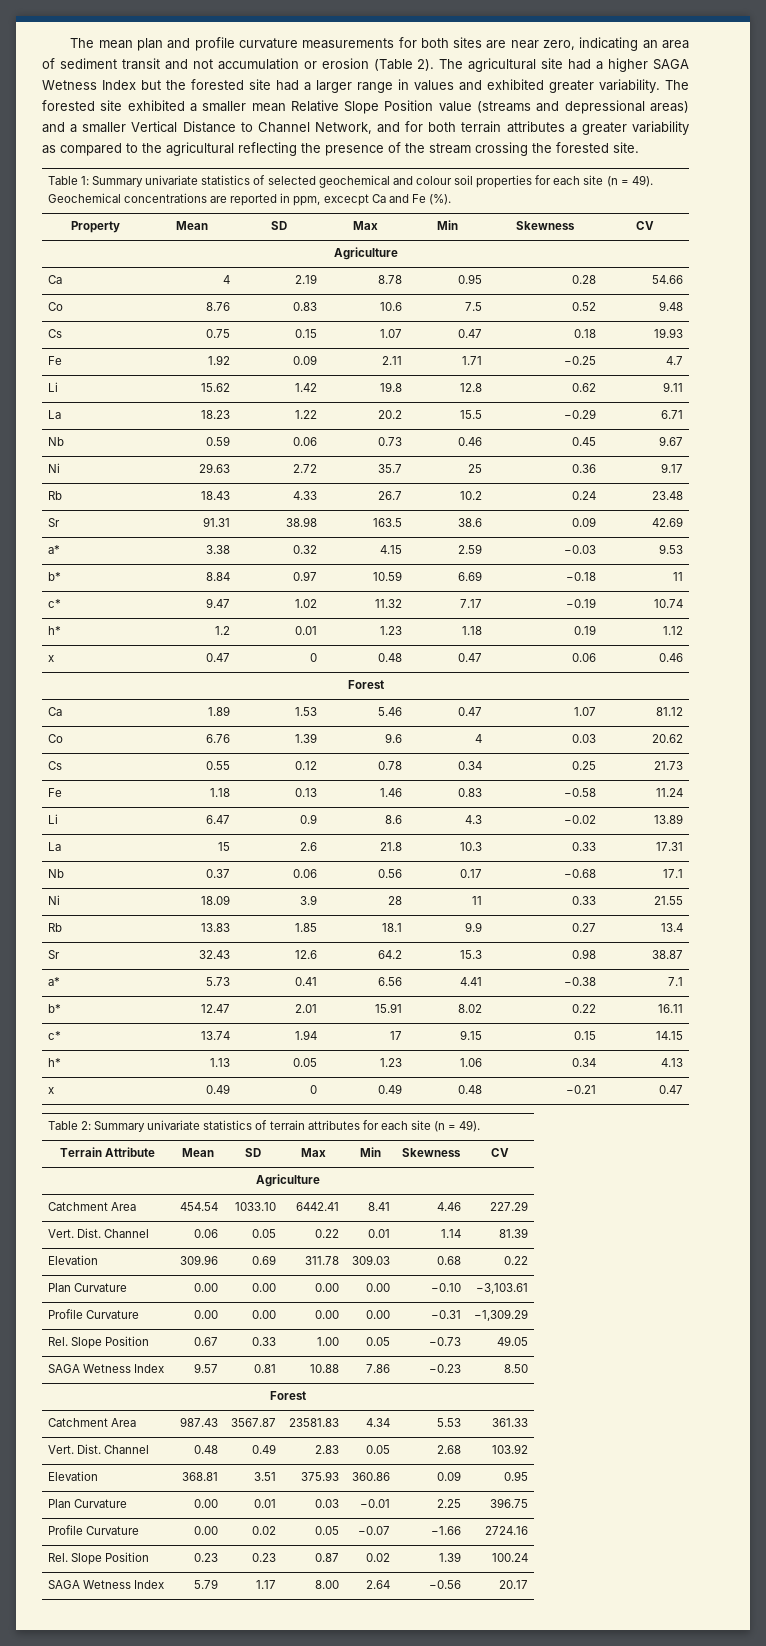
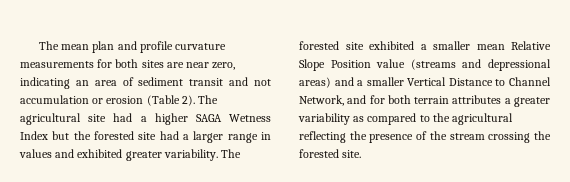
- Table 1: Summary univariate statistics of selected geochemical and colour soil properties for each site (n = 49). Geochemical concentrations are reported in ppm, excecpt Ca and Fe (%).
- Property | Mean | SD | Max | Min | Skewness | CV
- Agriculture
- Ca | 4 | 2.19 | 8.78 | 0.95 | 0.28 | 54.66
- Co | 8.76 | 0.83 | 10.6 | 7.5 | 0.52 | 9.48
- Cs | 0.75 | 0.15 | 1.07 | 0.47 | 0.18 | 19.93
- Fe | 1.92 | 0.09 | 2.11 | 1.71 | −0.25 | 4.7
- Li | 15.62 | 1.42 | 19.8 | 12.8 | 0.62 | 9.11
- La | 18.23 | 1.22 | 20.2 | 15.5 | −0.29 | 6.71
- Nb | 0.59 | 0.06 | 0.73 | 0.46 | 0.45 | 9.67
- Ni | 29.63 | 2.72 | 35.7 | 25 | 0.36 | 9.17
- Rb | 18.43 | 4.33 | 26.7 | 10.2 | 0.24 | 23.48
- Sr | 91.31 | 38.98 | 163.5 | 38.6 | 0.09 | 42.69
- a* | 3.38 | 0.32 | 4.15 | 2.59 | −0.03 | 9.53
- b* | 8.84 | 0.97 | 10.59 | 6.69 | −0.18 | 11
- c* | 9.47 | 1.02 | 11.32 | 7.17 | −0.19 | 10.74
- h* | 1.2 | 0.01 | 1.23 | 1.18 | 0.19 | 1.12
- x | 0.47 | 0 | 0.48 | 0.47 | 0.06 | 0.46
- Forest
- Ca | 1.89 | 1.53 | 5.46 | 0.47 | 1.07 | 81.12
- Co | 6.76 | 1.39 | 9.6 | 4 | 0.03 | 20.62
- Cs | 0.55 | 0.12 | 0.78 | 0.34 | 0.25 | 21.73
- Fe | 1.18 | 0.13 | 1.46 | 0.83 | −0.58 | 11.24
- Li | 6.47 | 0.9 | 8.6 | 4.3 | −0.02 | 13.89
- La | 15 | 2.6 | 21.8 | 10.3 | 0.33 | 17.31
- Nb | 0.37 | 0.06 | 0.56 | 0.17 | −0.68 | 17.1
- Ni | 18.09 | 3.9 | 28 | 11 | 0.33 | 21.55
- Rb | 13.83 | 1.85 | 18.1 | 9.9 | 0.27 | 13.4
- Sr | 32.43 | 12.6 | 64.2 | 15.3 | 0.98 | 38.87
- a* | 5.73 | 0.41 | 6.56 | 4.41 | −0.38 | 7.1
- b* | 12.47 | 2.01 | 15.91 | 8.02 | 0.22 | 16.11
- c* | 13.74 | 1.94 | 17 | 9.15 | 0.15 | 14.15
- h* | 1.13 | 0.05 | 1.23 | 1.06 | 0.34 | 4.13
- x | 0.49 | 0 | 0.49 | 0.48 | −0.21 | 0.47
- Table 2: Summary univariate statistics of terrain attributes for each site (n = 49).
- Terrain Attribute | Mean | SD | Max | Min | Skewness | CV
- Agriculture
- Catchment Area | 454.54 | 1033.10 | 6442.41 | 8.41 | 4.46 | 227.29
- Vert. Dist. Channel | 0.06 | 0.05 | 0.22 | 0.01 | 1.14 | 81.39
- Elevation | 309.96 | 0.69 | 311.78 | 309.03 | 0.68 | 0.22
- Plan Curvature | 0.00 | 0.00 | 0.00 | 0.00 | −0.10 | −3,103.61
- Profile Curvature | 0.00 | 0.00 | 0.00 | 0.00 | −0.31 | −1,309.29
- Rel. Slope Position | 0.67 | 0.33 | 1.00 | 0.05 | −0.73 | 49.05
- SAGA Wetness Index | 9.57 | 0.81 | 10.88 | 7.86 | −0.23 | 8.50
- Forest
- Catchment Area | 987.43 | 3567.87 | 23581.83 | 4.34 | 5.53 | 361.33
- Vert. Dist. Channel | 0.48 | 0.49 | 2.83 | 0.05 | 2.68 | 103.92
- Elevation | 368.81 | 3.51 | 375.93 | 360.86 | 0.09 | 0.95
- Plan Curvature | 0.00 | 0.01 | 0.03 | −0.01 | 2.25 | 396.75
- Profile Curvature | 0.00 | 0.02 | 0.05 | −0.07 | −1.66 | 2724.16
- Rel. Slope Position | 0.23 | 0.23 | 0.87 | 0.02 | 1.39 | 100.24
- SAGA Wetness Index | 5.79 | 1.17 | 8.00 | 2.64 | −0.56 | 20.17

